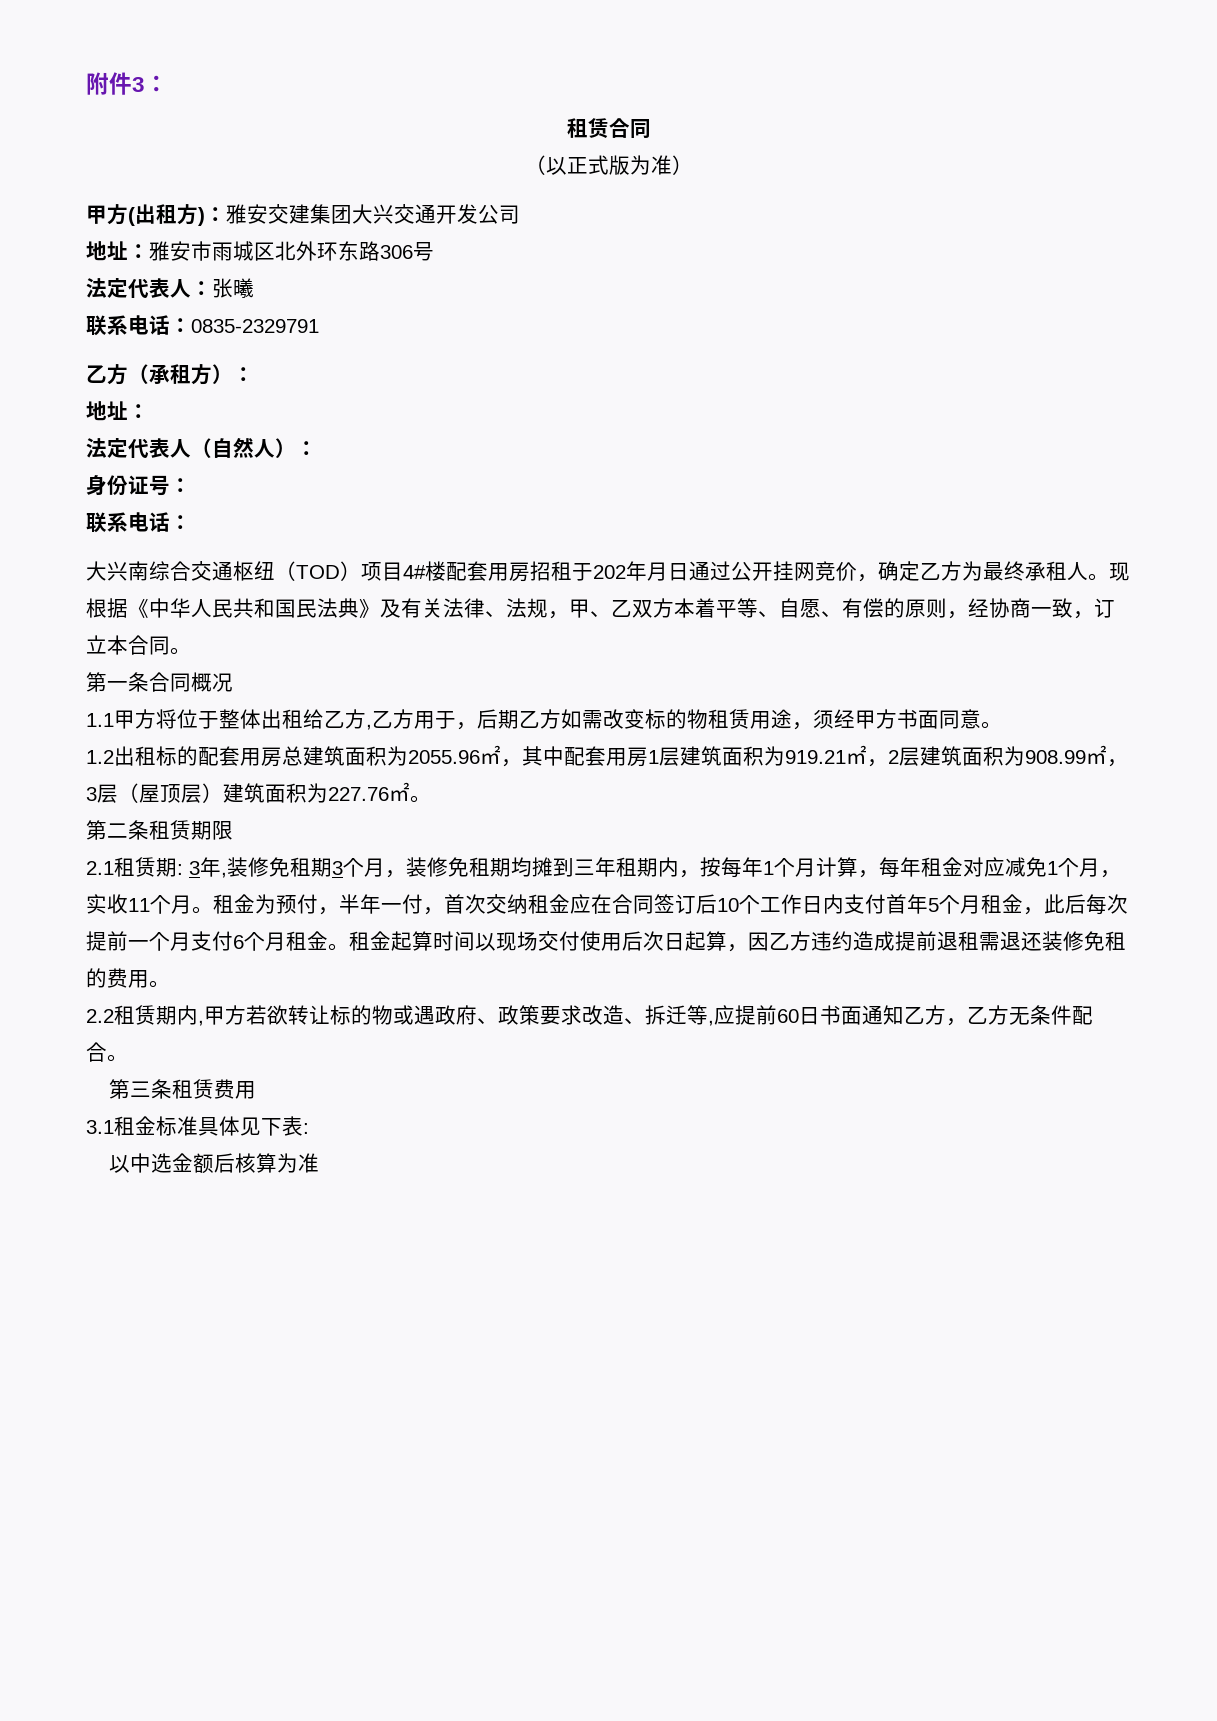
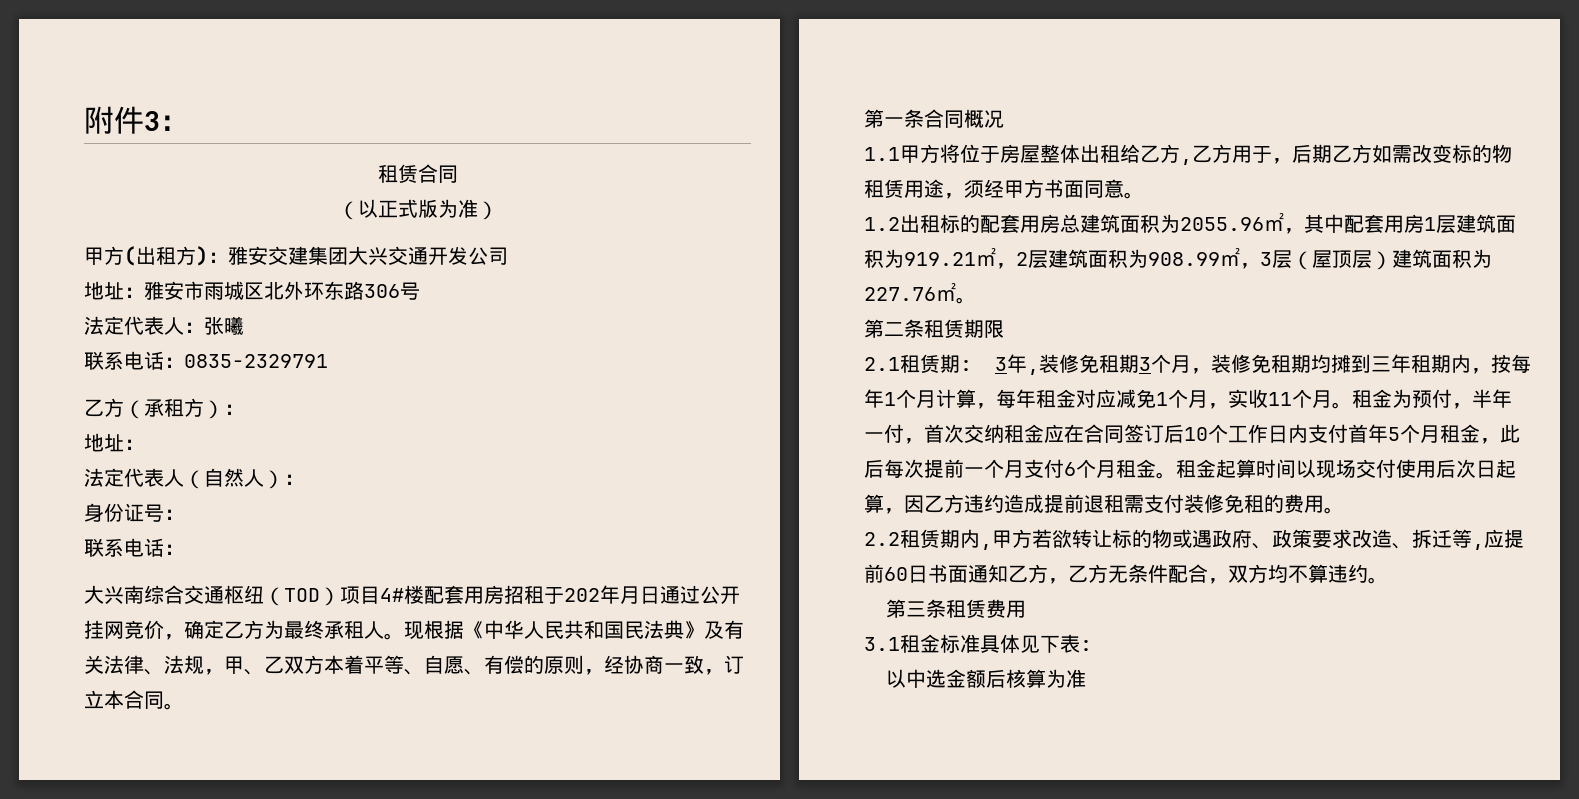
- 1.1甲方将位于整体出租给乙方,乙方用于，后期乙方如需改变标的物租赁用途，须经甲方书面同意。
+ 1.1甲方将位于房屋整体出租给乙方,乙方用于，后期乙方如需改变标的物租赁用途，须经甲方书面同意。
- 租金起算时间以现场交付使用后次日起算，因乙方违约造成提前退租需退还装修免租的费用。
+ 租金起算时间以现场交付使用后次日起算，因乙方违约造成提前退租需支付装修免租的费用。
- 2.2租赁期内,甲方若欲转让标的物或遇政府、政策要求改造、拆迁等,应提前60日书面通知乙方，乙方无条件配合。
+ 2.2租赁期内,甲方若欲转让标的物或遇政府、政策要求改造、拆迁等,应提前60日书面通知乙方，乙方无条件配合，双方均不算违约。

